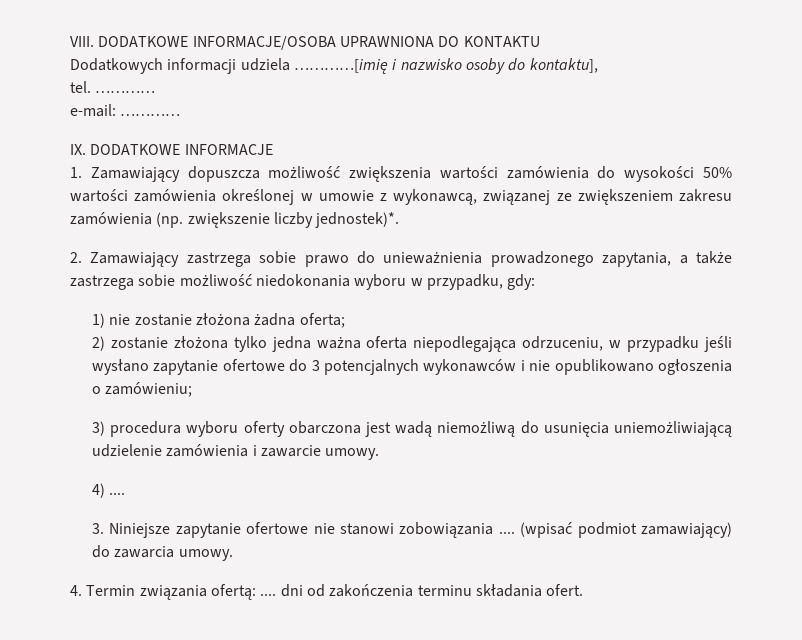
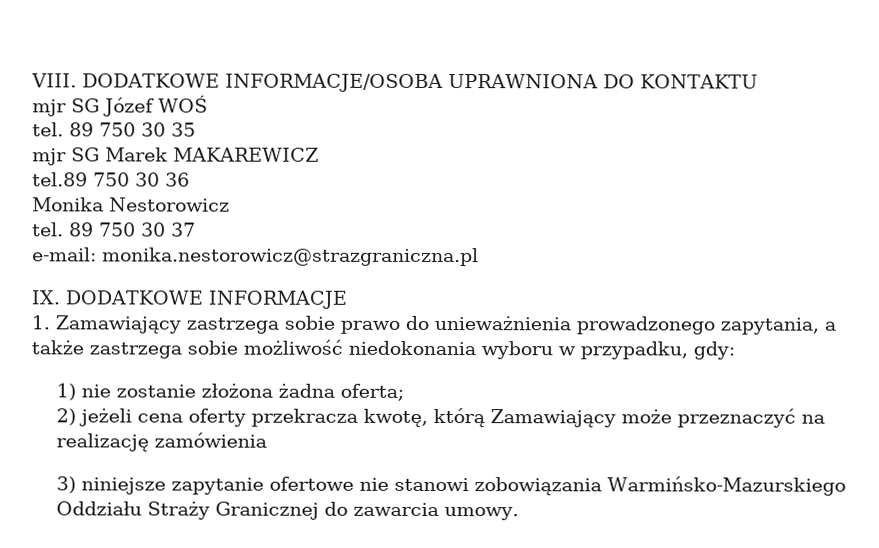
- Dodatkowych informacji udziela …………[imię i nazwisko osoby do kontaktu],
- tel. …………
+ mjr SG Józef WOŚ
+ tel. 89 750 30 35
+ mjr SG Marek MAKAREWICZ
+ tel.89 750 30 36
+ Monika Nestorowicz
+ tel. 89 750 30 37
- e-mail: …………
+ e-mail: monika.nestorowicz@strazgraniczna.pl
- 1. Zamawiający dopuszcza możliwość zwiększenia wartości zamówienia do wysokości 50% wartości zamówienia określonej w umowie z wykonawcą, związanej ze zwiększeniem zakresu zamówienia (np. zwiększenie liczby jednostek)*.
- 2. Zamawiający zastrzega sobie prawo do unieważnienia prowadzonego zapytania, a także zastrzega sobie możliwość niedokonania wyboru w przypadku, gdy:
+ 1. Zamawiający zastrzega sobie prawo do unieważnienia prowadzonego zapytania, a także zastrzega sobie możliwość niedokonania wyboru w przypadku, gdy:
- 2) zostanie złożona tylko jedna ważna oferta niepodlegająca odrzuceniu, w przypadku jeśli wysłano zapytanie ofertowe do 3 potencjalnych wykonawców i nie opublikowano ogłoszenia o zamówieniu;
- 3) procedura wyboru oferty obarczona jest wadą niemożliwą do usunięcia uniemożliwiającą udzielenie zamówienia i zawarcie umowy.
- 4) ....
- 3. Niniejsze zapytanie ofertowe nie stanowi zobowiązania .... (wpisać podmiot zamawiający) do zawarcia umowy.
+ 2) jeżeli cena oferty przekracza kwotę, którą Zamawiający może przeznaczyć na realizację zamówienia
+ 3) niniejsze zapytanie ofertowe nie stanowi zobowiązania Warmińsko-Mazurskiego Oddziału Straży Granicznej do zawarcia umowy.
- 4. Termin związania ofertą: .... dni od zakończenia terminu składania ofert.

